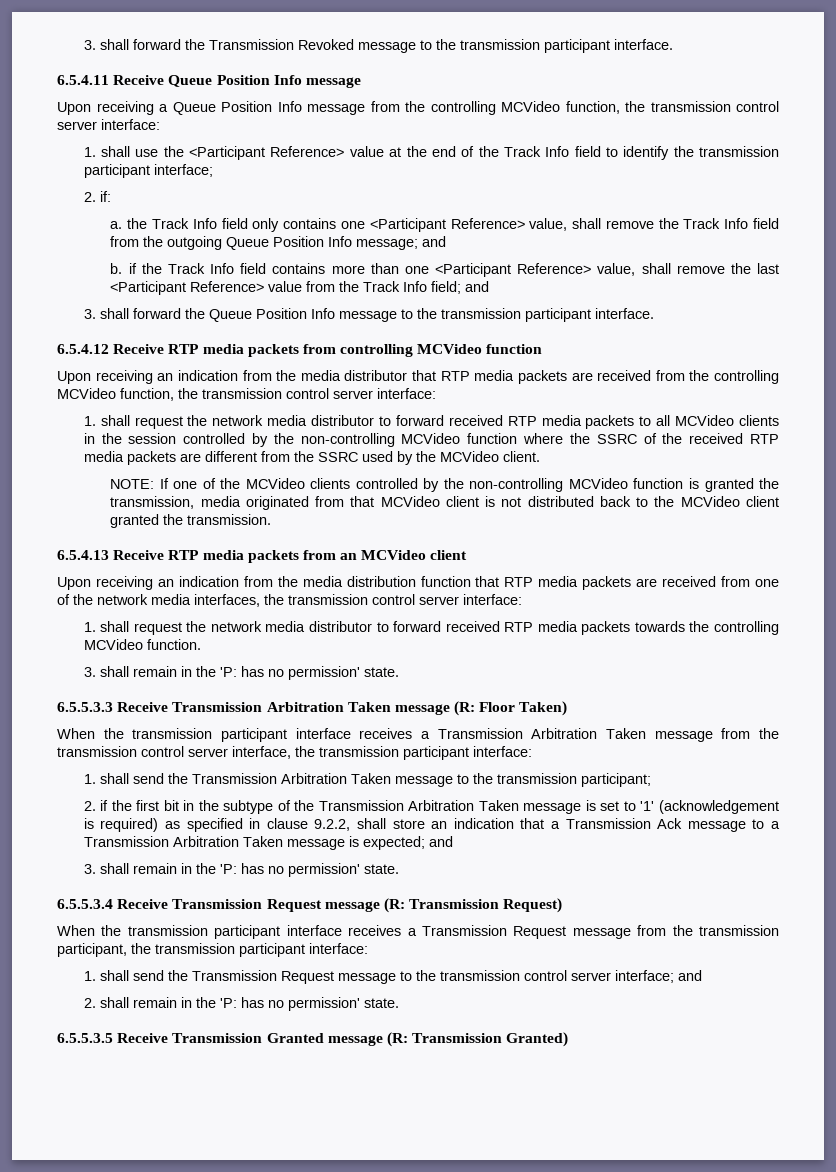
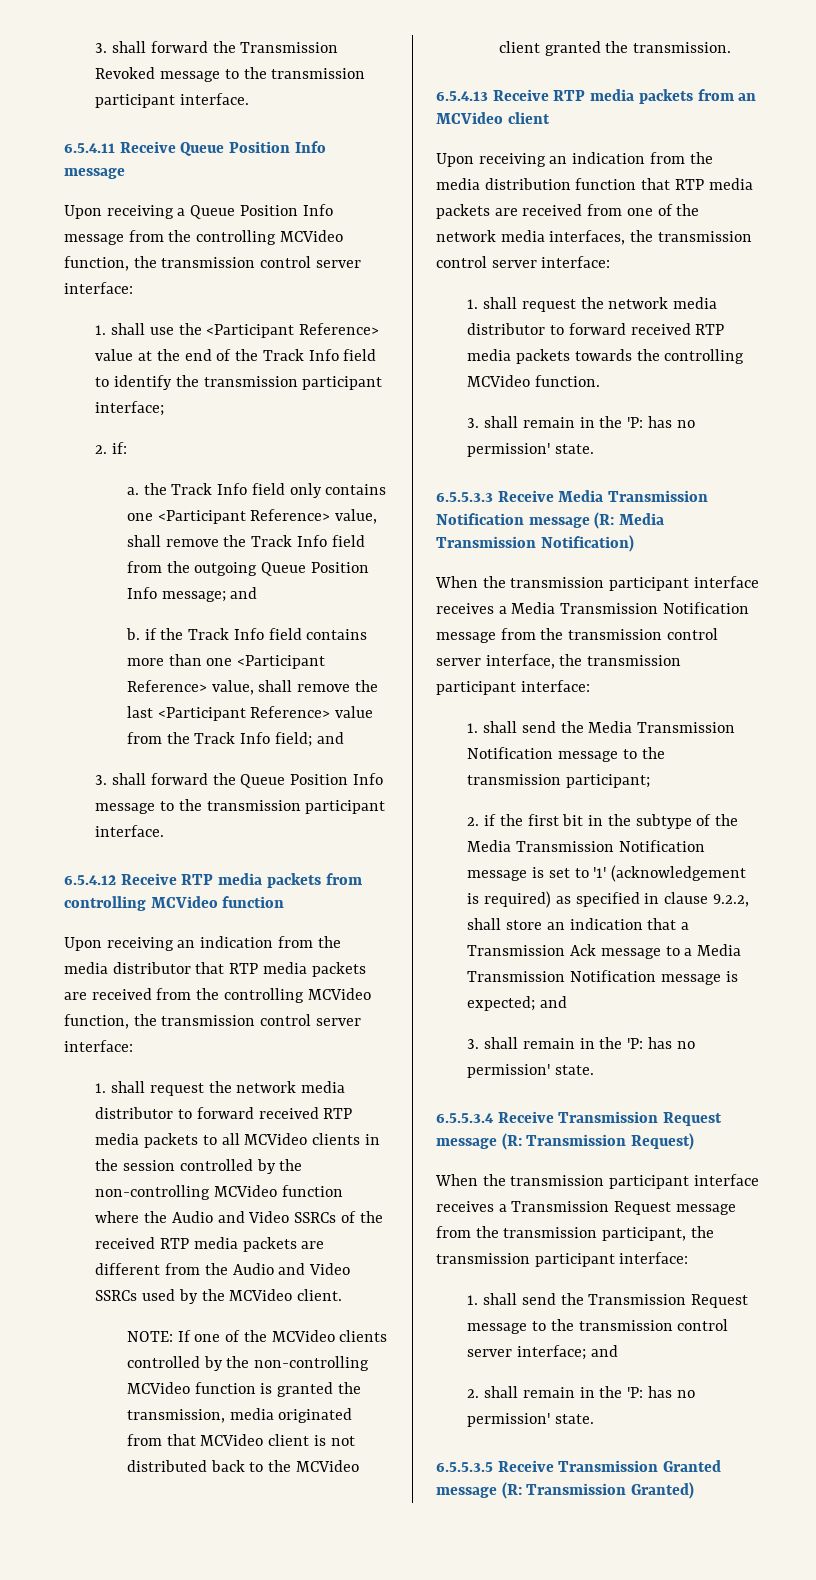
- 1. shall request the network media distributor to forward received RTP media packets to all MCVideo clients in the session controlled by the non-controlling MCVideo function where the SSRC of the received RTP media packets are different from the SSRC used by the MCVideo client.
+ 1. shall request the network media distributor to forward received RTP media packets to all MCVideo clients in the session controlled by the non-controlling MCVideo function where the Audio and Video SSRCs of the received RTP media packets are different from the Audio and Video SSRCs used by the MCVideo client.
- 6.5.5.3.3 Receive Transmission Arbitration Taken message (R: Floor Taken)
- When the transmission participant interface receives a Transmission Arbitration Taken message from the transmission control server interface, the transmission participant interface:
+ 6.5.5.3.3 Receive Media Transmission Notification message (R: Media Transmission Notification)
+ When the transmission participant interface receives a Media Transmission Notification message from the transmission control server interface, the transmission participant interface:
- 1. shall send the Transmission Arbitration Taken message to the transmission participant;
+ 1. shall send the Media Transmission Notification message to the transmission participant;
- 2. if the first bit in the subtype of the Transmission Arbitration Taken message is set to '1' (acknowledgement is required) as specified in clause 9.2.2, shall store an indication that a Transmission Ack message to a Transmission Arbitration Taken message is expected; and
+ 2. if the first bit in the subtype of the Media Transmission Notification message is set to '1' (acknowledgement is required) as specified in clause 9.2.2, shall store an indication that a Transmission Ack message to a Media Transmission Notification message is expected; and

